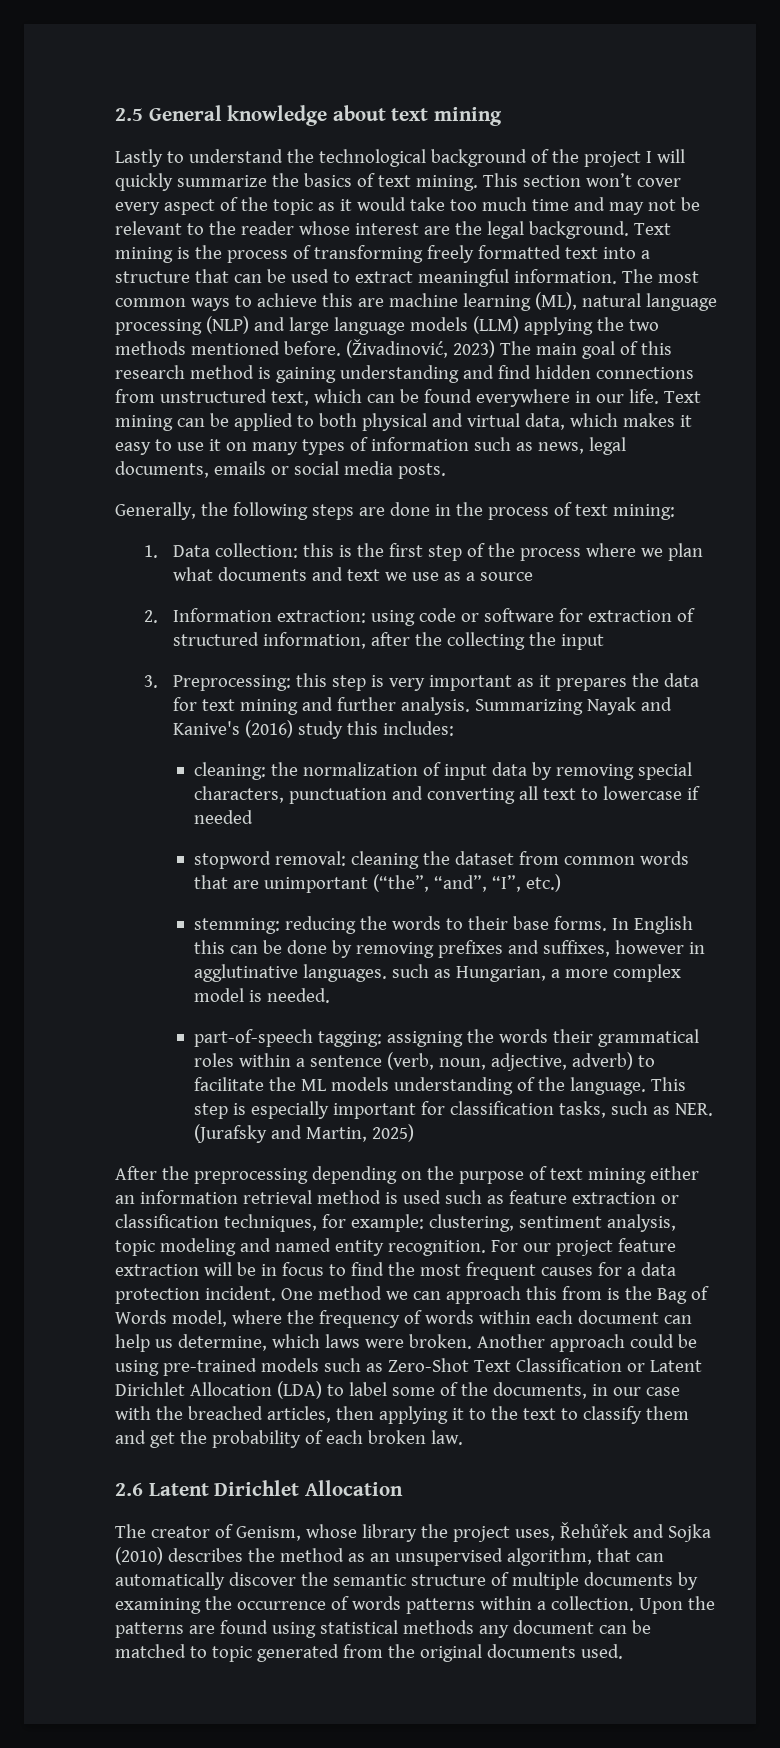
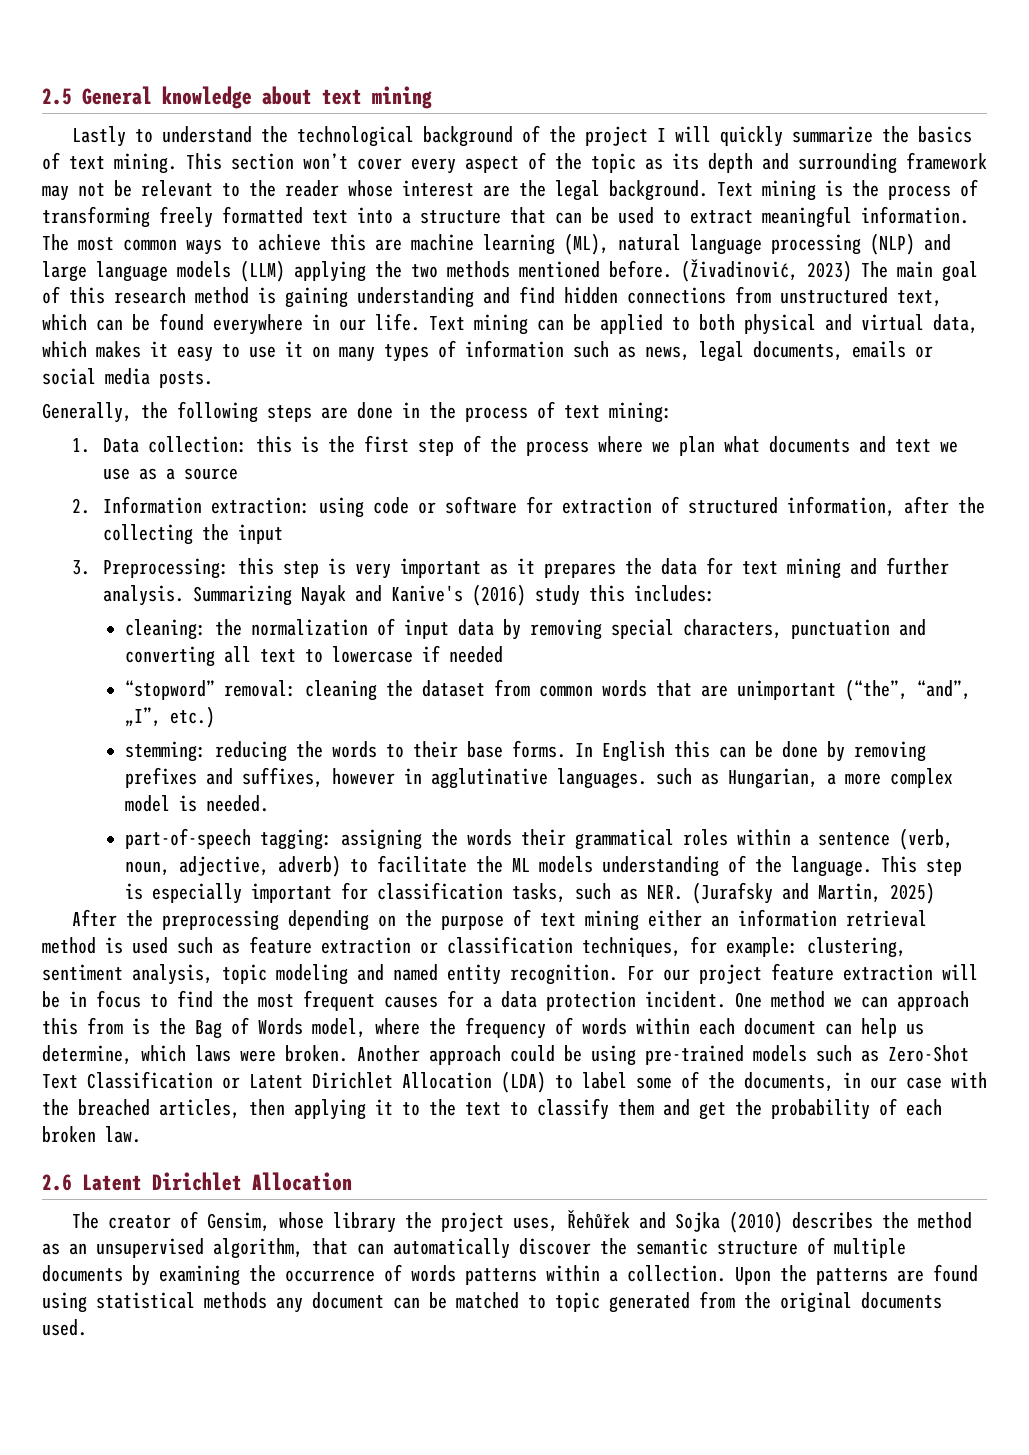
- This section won’t cover every aspect of the topic as it would take too much time and may not be relevant to the reader whose interest are the legal background.
+ This section won’t cover every aspect of the topic as its depth and surrounding framework may not be relevant to the reader whose interest are the legal background.
- stopword removal: cleaning the dataset from common words that are unimportant (“the”, “and”, “I”, etc.)
+ “stopword” removal: cleaning the dataset from common words that are unimportant (“the”, “and”, „I”, etc.)
- The creator of Genism, whose library the project uses, Řehůřek and Sojka (2010) describes the method as an unsupervised algorithm, that can automatically discover the semantic structure of multiple documents by examining the occurrence of words patterns within a collection.
+ The creator of Gensim, whose library the project uses, Řehůřek and Sojka (2010) describes the method as an unsupervised algorithm, that can automatically discover the semantic structure of multiple documents by examining the occurrence of words patterns within a collection.

